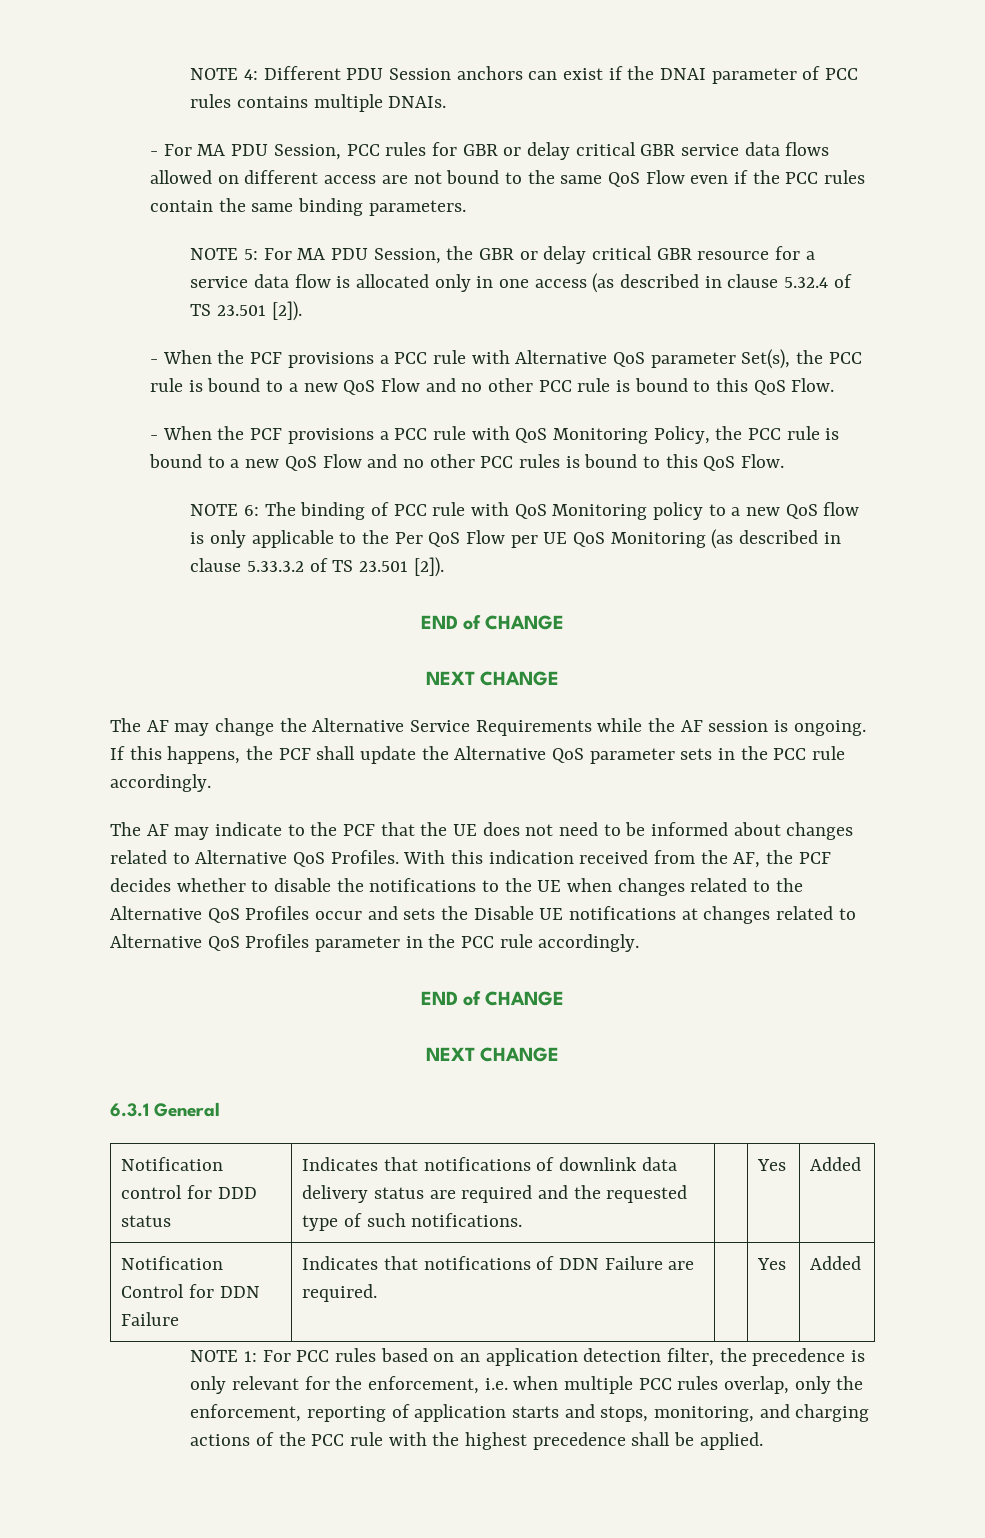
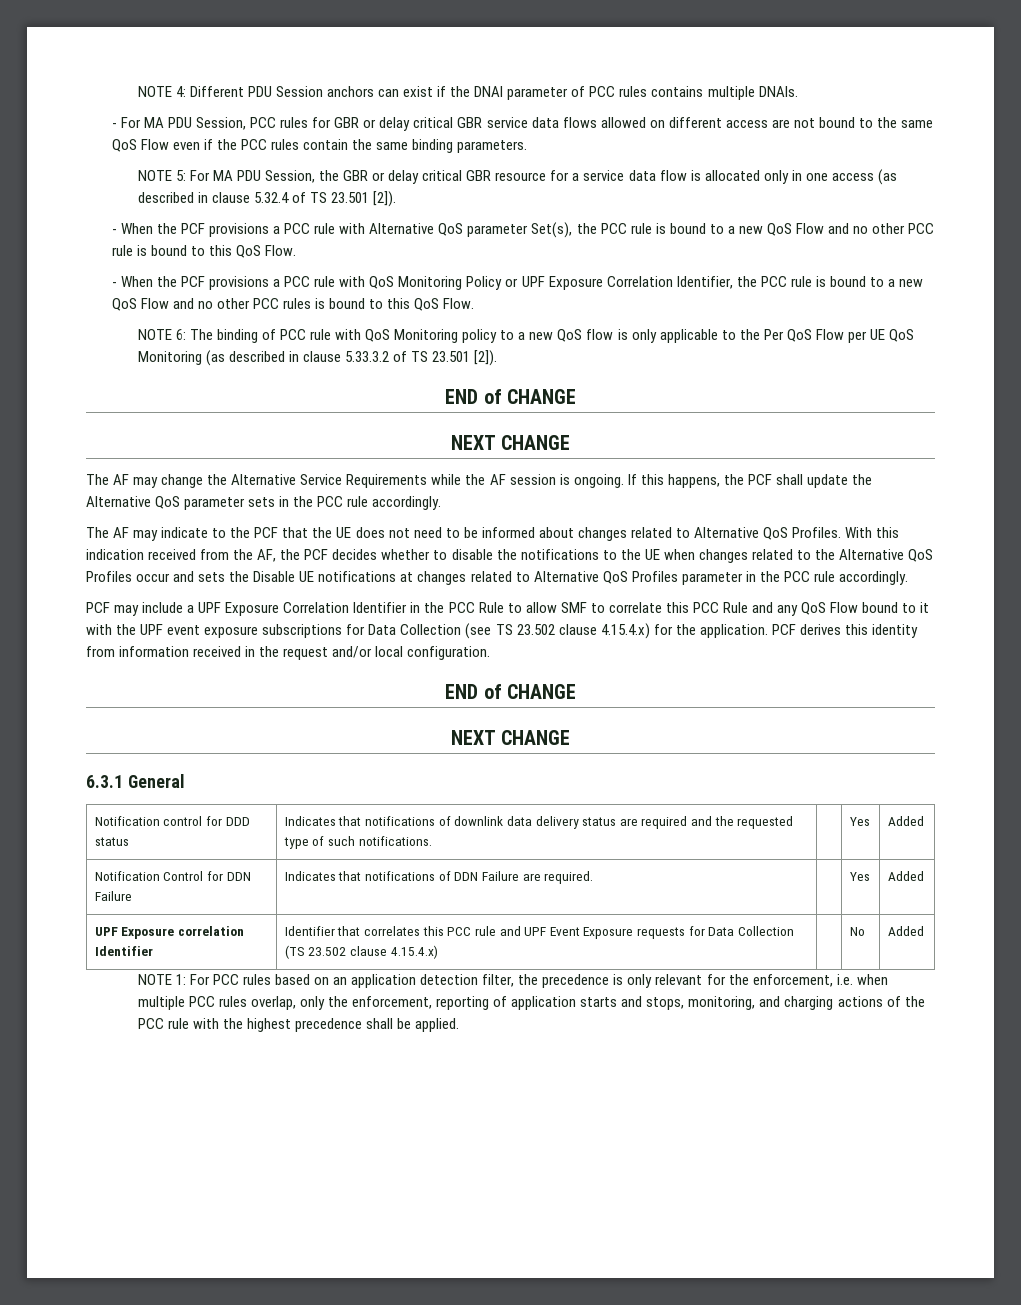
- - When the PCF provisions a PCC rule with QoS Monitoring Policy, the PCC rule is bound to a new QoS Flow and no other PCC rules is bound to this QoS Flow.
+ - When the PCF provisions a PCC rule with QoS Monitoring Policy or UPF Exposure Correlation Identifier, the PCC rule is bound to a new QoS Flow and no other PCC rules is bound to this QoS Flow.
+ PCF may include a UPF Exposure Correlation Identifier in the PCC Rule to allow SMF to correlate this PCC Rule and any QoS Flow bound to it with the UPF event exposure subscriptions for Data Collection (see TS 23.502 clause 4.15.4.x) for the application. PCF derives this identity from information received in the request and/or local configuration.
+ UPF Exposure correlation Identifier | Identifier that correlates this PCC rule and UPF Event Exposure requests for Data Collection (TS 23.502 clause 4.15.4.x) | | No | Added

